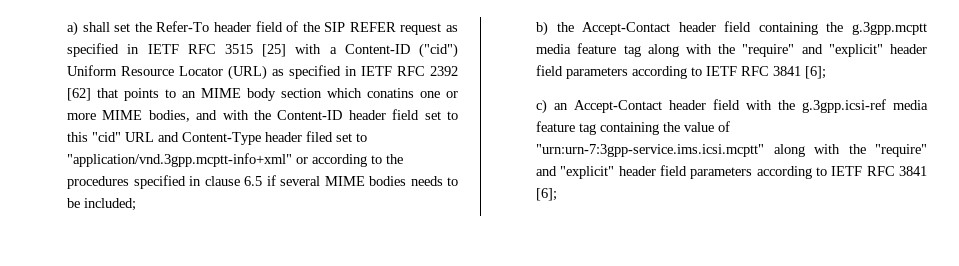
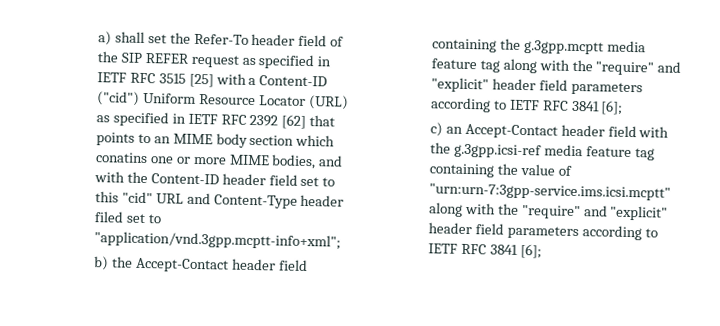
- a) shall set the Refer-To header field of the SIP REFER request as specified in IETF RFC 3515 [25] with a Content-ID ("cid") Uniform Resource Locator (URL) as specified in IETF RFC 2392 [62] that points to an MIME body section which conatins one or more MIME bodies, and with the Content-ID header field set to this "cid" URL and Content-Type header filed set to "application/vnd.3gpp.mcptt-info+xml" or according to the procedures specified in clause 6.5 if several MIME bodies needs to be included;
+ a) shall set the Refer-To header field of the SIP REFER request as specified in IETF RFC 3515 [25] with a Content-ID ("cid") Uniform Resource Locator (URL) as specified in IETF RFC 2392 [62] that points to an MIME body section which conatins one or more MIME bodies, and with the Content-ID header field set to this "cid" URL and Content-Type header filed set to "application/vnd.3gpp.mcptt-info+xml";

